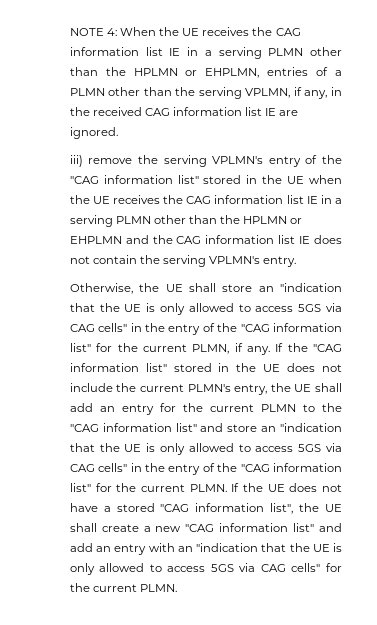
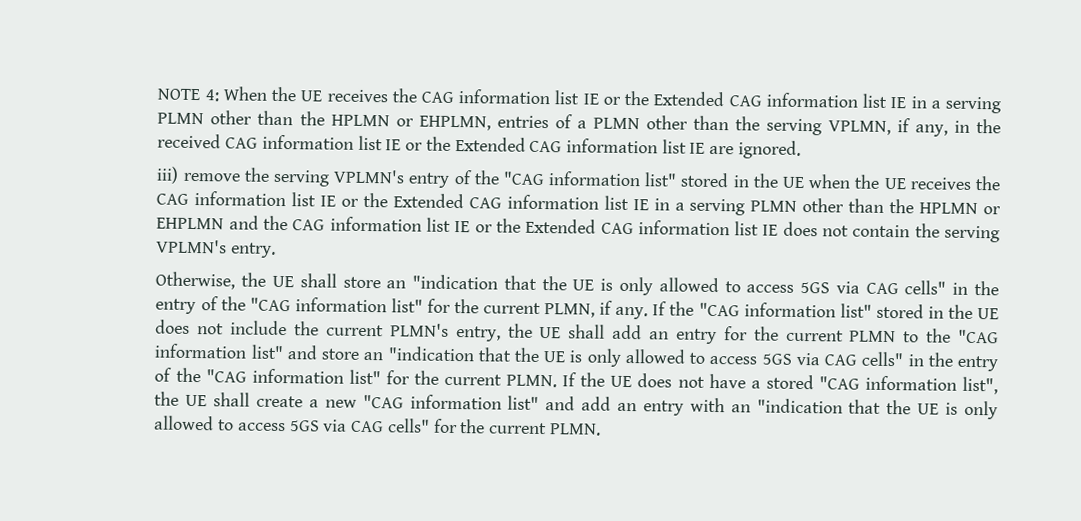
- NOTE 4: When the UE receives the CAG information list IE in a serving PLMN other than the HPLMN or EHPLMN, entries of a PLMN other than the serving VPLMN, if any, in the received CAG information list IE are ignored.
+ NOTE 4: When the UE receives the CAG information list IE or the Extended CAG information list IE in a serving PLMN other than the HPLMN or EHPLMN, entries of a PLMN other than the serving VPLMN, if any, in the received CAG information list IE or the Extended CAG information list IE are ignored.
- iii) remove the serving VPLMN's entry of the "CAG information list" stored in the UE when the UE receives the CAG information list IE in a serving PLMN other than the HPLMN or EHPLMN and the CAG information list IE does not contain the serving VPLMN's entry.
+ iii) remove the serving VPLMN's entry of the "CAG information list" stored in the UE when the UE receives the CAG information list IE or the Extended CAG information list IE in a serving PLMN other than the HPLMN or EHPLMN and the CAG information list IE or the Extended CAG information list IE does not contain the serving VPLMN's entry.

